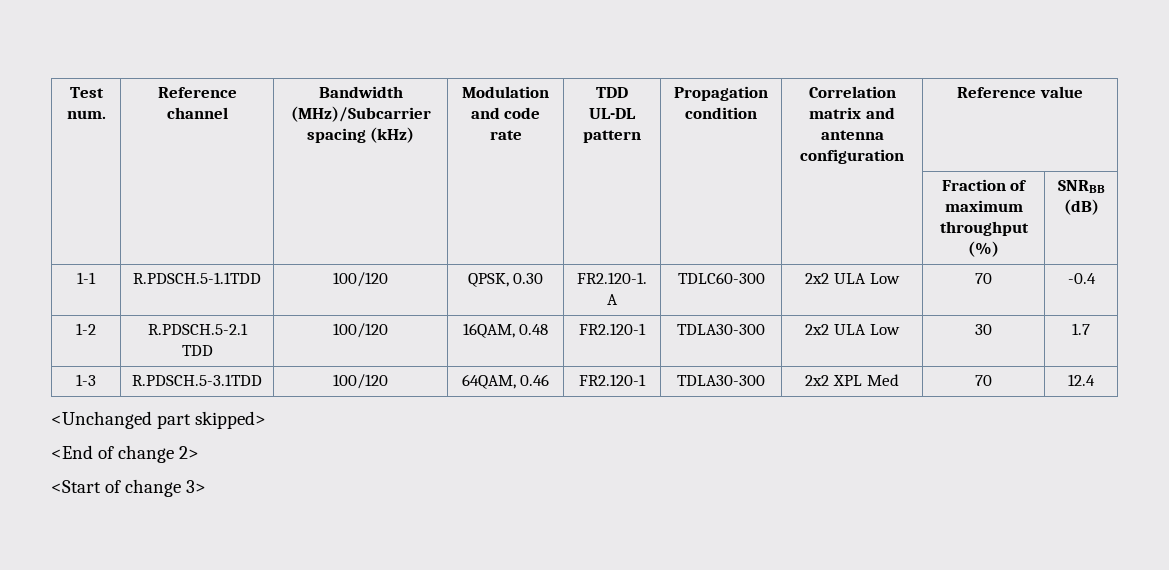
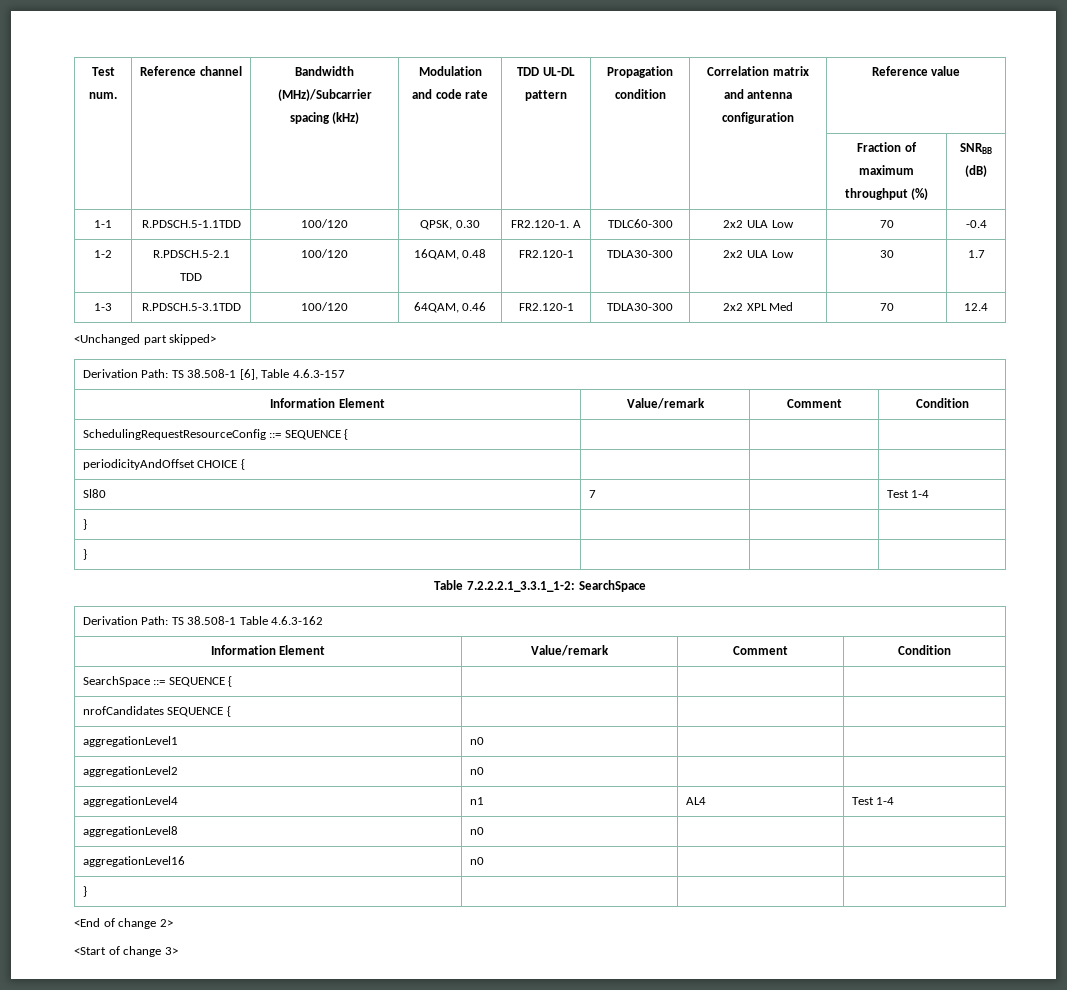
+ Derivation Path: TS 38.508-1 [6], Table 4.6.3-157
+ Information Element | Value/remark | Comment | Condition
+ SchedulingRequestResourceConfig ::= SEQUENCE { | | |
+ periodicityAndOffset CHOICE { | | |
+ Sl80 | 7 | | Test 1-4
+ } | | |
+ } | | |
+ Table 7.2.2.2.1_3.3.1_1-2: SearchSpace
+ Derivation Path: TS 38.508-1 Table 4.6.3-162
+ Information Element | Value/remark | Comment | Condition
+ SearchSpace ::= SEQUENCE { | | |
+ nrofCandidates SEQUENCE { | | |
+ aggregationLevel1 | n0 | |
+ aggregationLevel2 | n0 | |
+ aggregationLevel4 | n1 | AL4 | Test 1-4
+ aggregationLevel8 | n0 | |
+ aggregationLevel16 | n0 | |
+ } | | |

